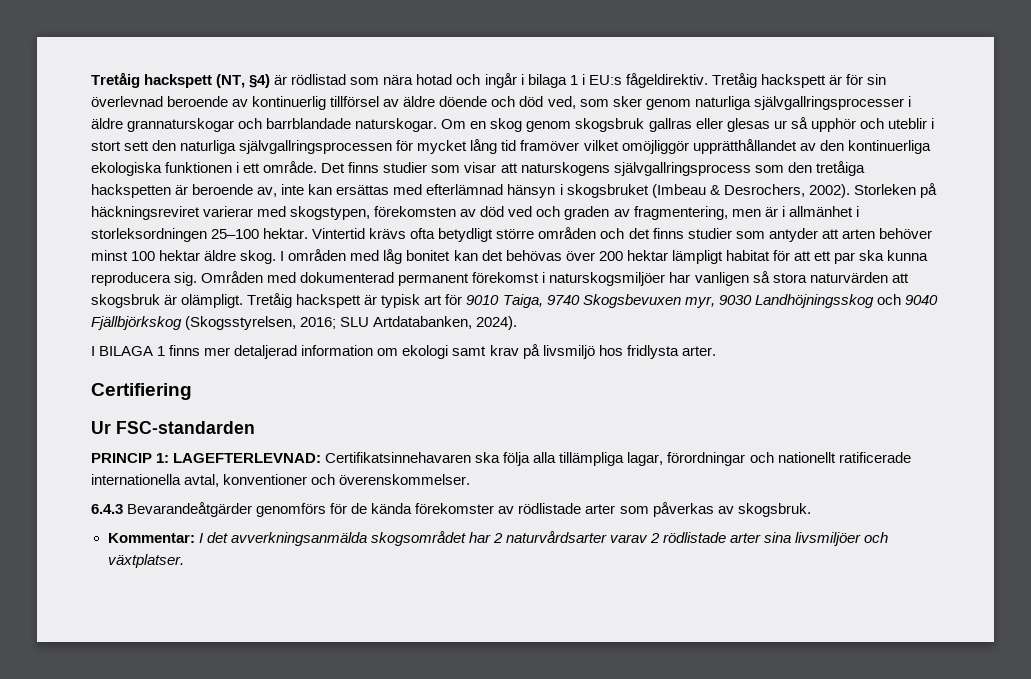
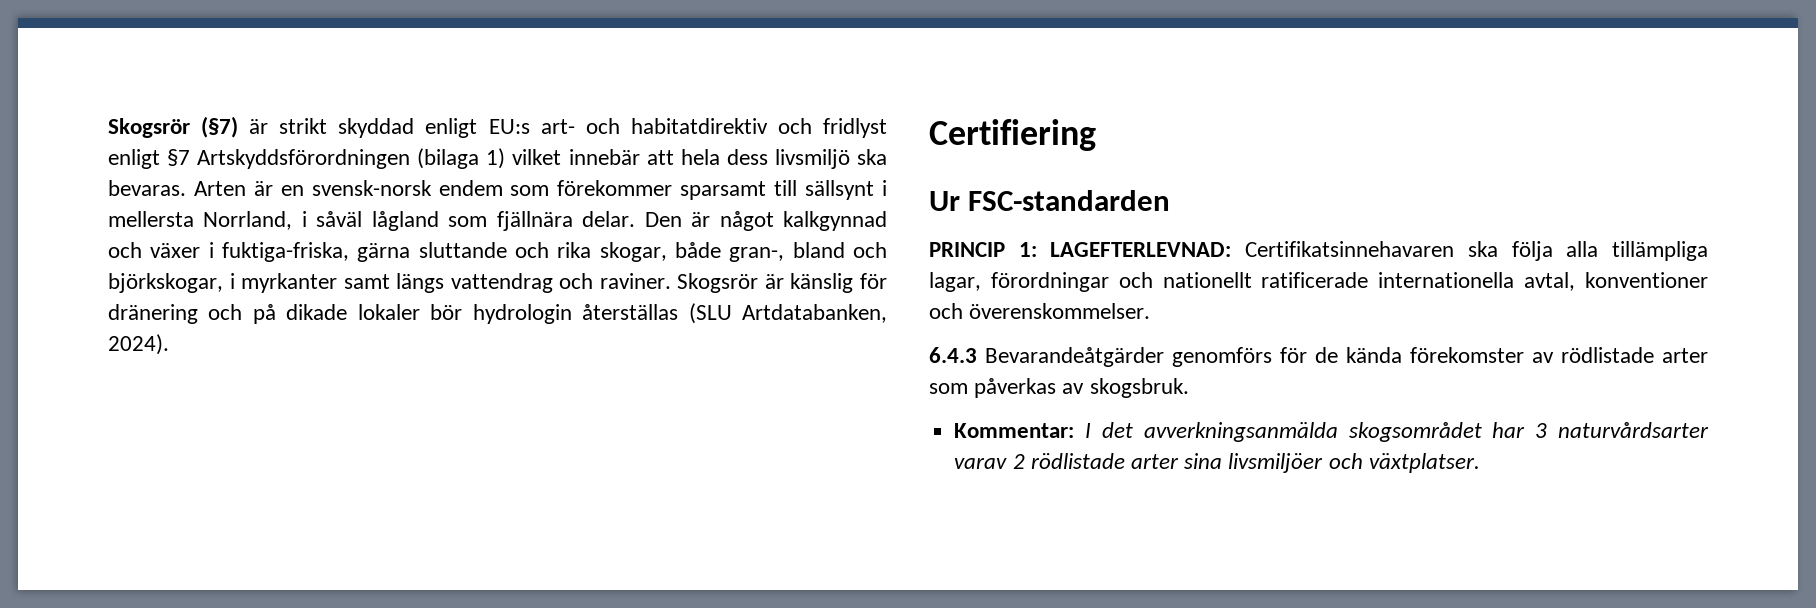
- Tretåig hackspett (NT, §4) är rödlistad som nära hotad och ingår i bilaga 1 i EU:s fågeldirektiv. Tretåig hackspett är för sin överlevnad beroende av kontinuerlig tillförsel av äldre döende och död ved, som sker genom naturliga självgallringsprocesser i äldre grannaturskogar och barrblandade naturskogar. Om en skog genom skogsbruk gallras eller glesas ur så upphör och uteblir i stort sett den naturliga självgallringsprocessen för mycket lång tid framöver vilket omöjliggör upprätthållandet av den kontinuerliga ekologiska funktionen i ett område. Det finns studier som visar att naturskogens självgallringsprocess som den tretåiga hackspetten är beroende av, inte kan ersättas med efterlämnad hänsyn i skogsbruket (Imbeau & Desrochers, 2002). Storleken på häckningsreviret varierar med skogstypen, förekomsten av död ved och graden av fragmentering, men är i allmänhet i storleksordningen 25–100 hektar. Vintertid krävs ofta betydligt större områden och det finns studier som antyder att arten behöver minst 100 hektar äldre skog. I områden med låg bonitet kan det behövas över 200 hektar lämpligt habitat för att ett par ska kunna reproducera sig. Områden med dokumenterad permanent förekomst i naturskogsmiljöer har vanligen så stora naturvärden att skogsbruk är olämpligt. Tretåig hackspett är typisk art för 9010 Taiga, 9740 Skogsbevuxen myr, 9030 Landhöjningsskog och 9040 Fjällbjörkskog (Skogsstyrelsen, 2016; SLU Artdatabanken, 2024).
- I BILAGA 1 finns mer detaljerad information om ekologi samt krav på livsmiljö hos fridlysta arter.
+ Skogsrör (§7) är strikt skyddad enligt EU:s art- och habitatdirektiv och fridlyst enligt §7 Artskyddsförordningen (bilaga 1) vilket innebär att hela dess livsmiljö ska bevaras. Arten är en svensk-norsk endem som förekommer sparsamt till sällsynt i mellersta Norrland, i såväl lågland som fjällnära delar. Den är något kalkgynnad och växer i fuktiga-friska, gärna sluttande och rika skogar, både gran-, bland och björkskogar, i myrkanter samt längs vattendrag och raviner. Skogsrör är känslig för dränering och på dikade lokaler bör hydrologin återställas (SLU Artdatabanken, 2024).
- Kommentar: I det avverkningsanmälda skogsområdet har 2 naturvårdsarter varav 2 rödlistade arter sina livsmiljöer och växtplatser.
+ Kommentar: I det avverkningsanmälda skogsområdet har 3 naturvårdsarter varav 2 rödlistade arter sina livsmiljöer och växtplatser.

